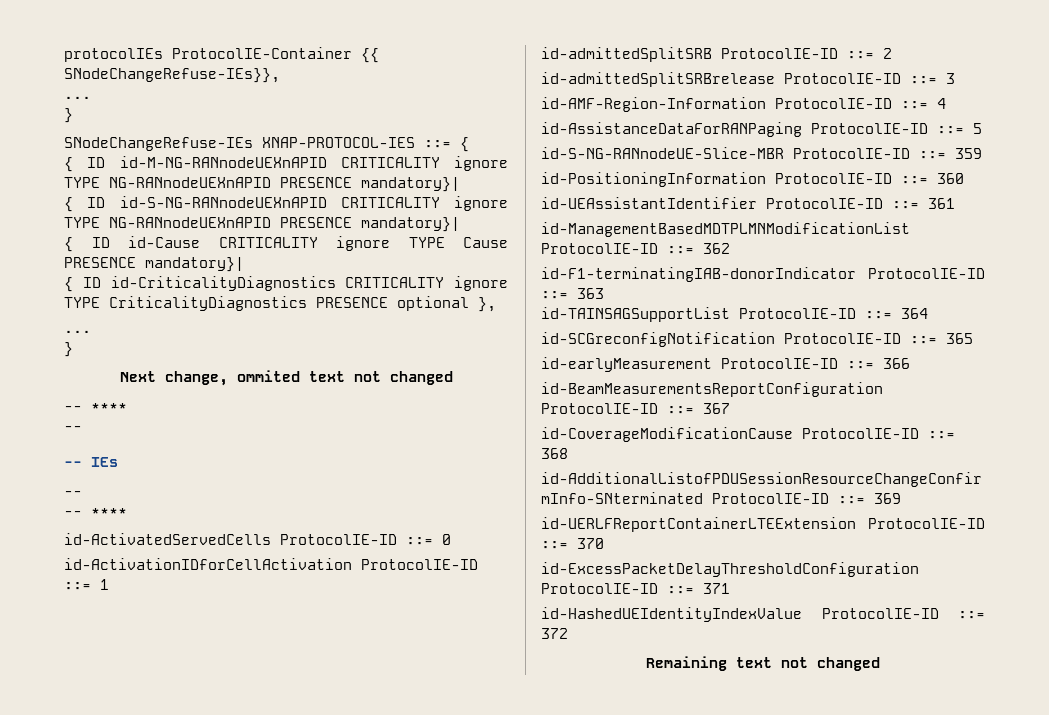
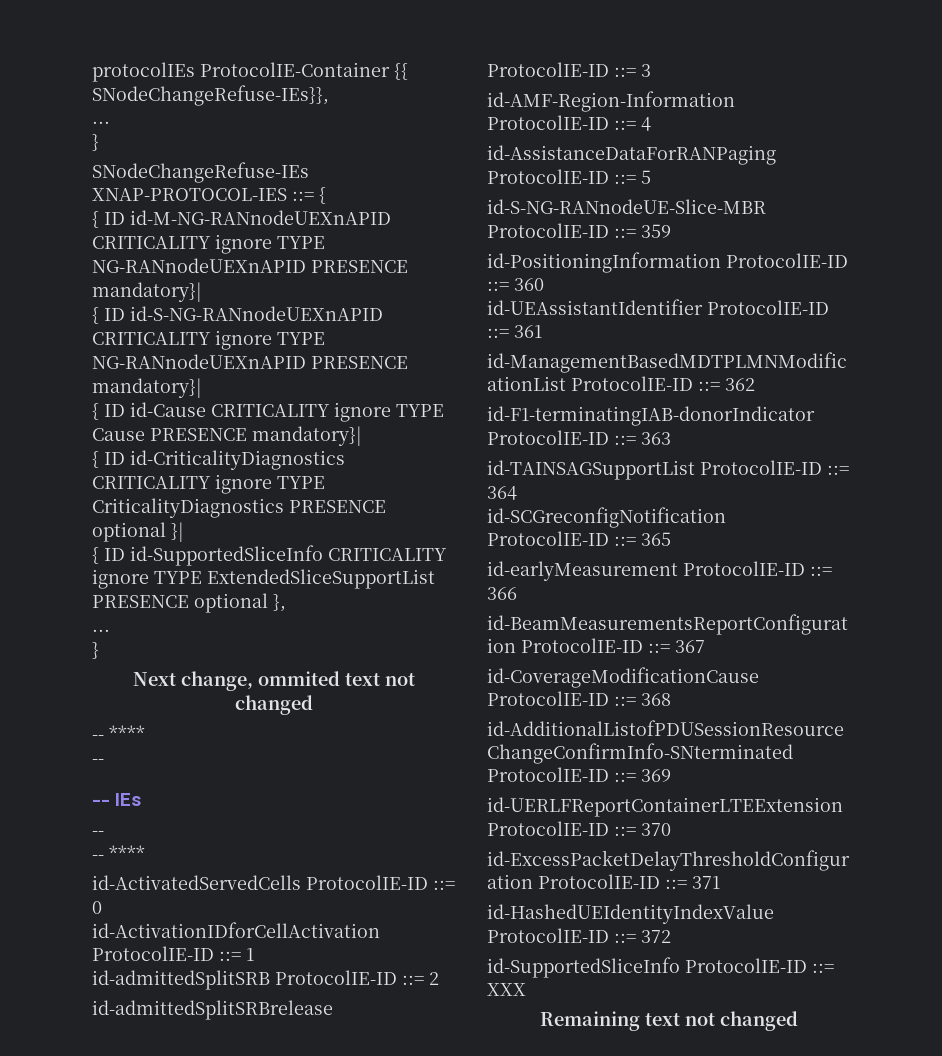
- { ID id-CriticalityDiagnostics CRITICALITY ignore TYPE CriticalityDiagnostics PRESENCE optional },
+ { ID id-CriticalityDiagnostics CRITICALITY ignore TYPE CriticalityDiagnostics PRESENCE optional }|
+ { ID id-SupportedSliceInfo CRITICALITY ignore TYPE ExtendedSliceSupportList PRESENCE optional },
+ id-SupportedSliceInfo ProtocolIE-ID ::= XXX

